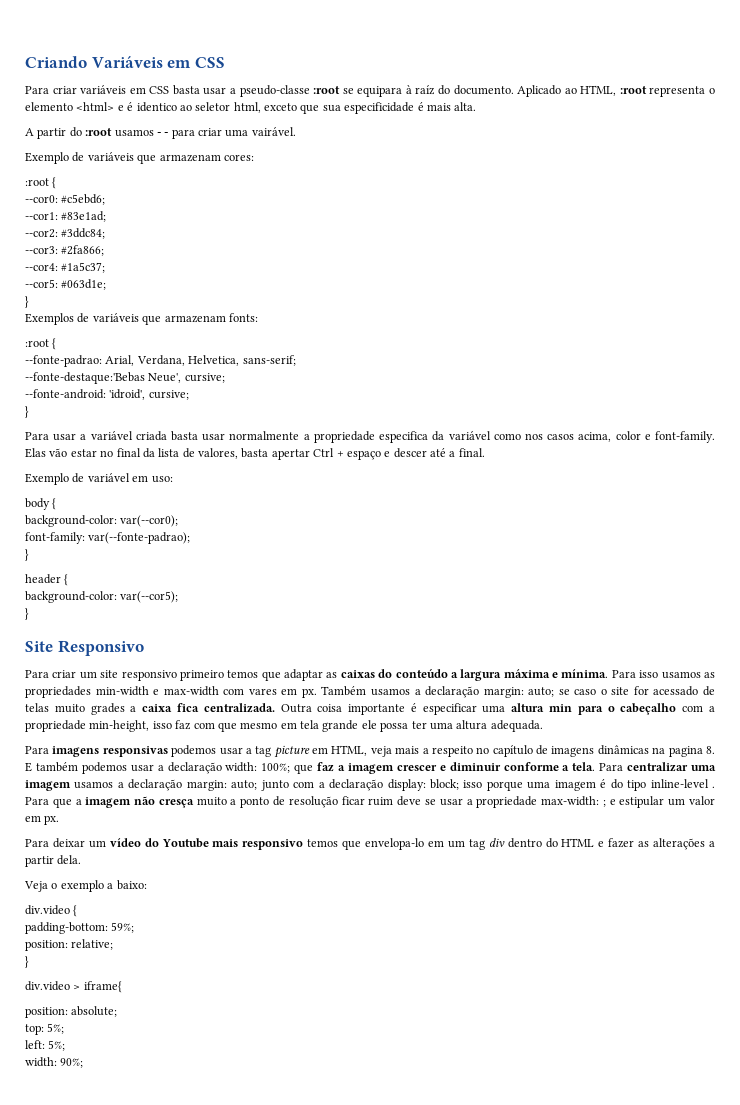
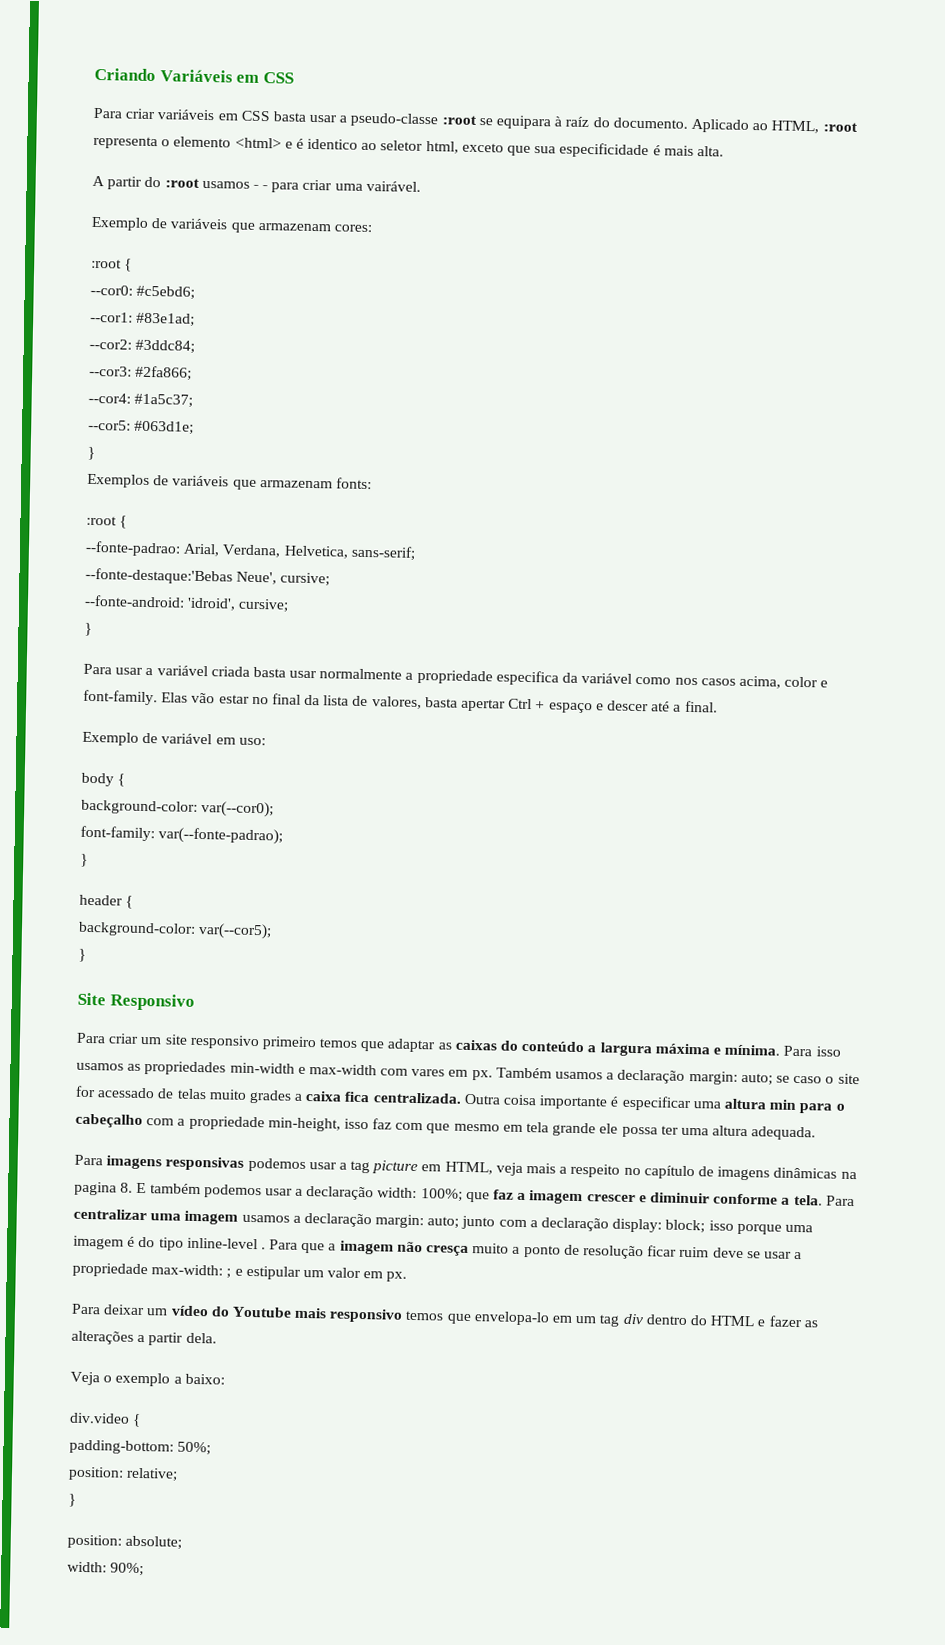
- padding-bottom: 59%;
+ padding-bottom: 50%;
- div.video > iframe{
- top: 5%;
- left: 5%;

